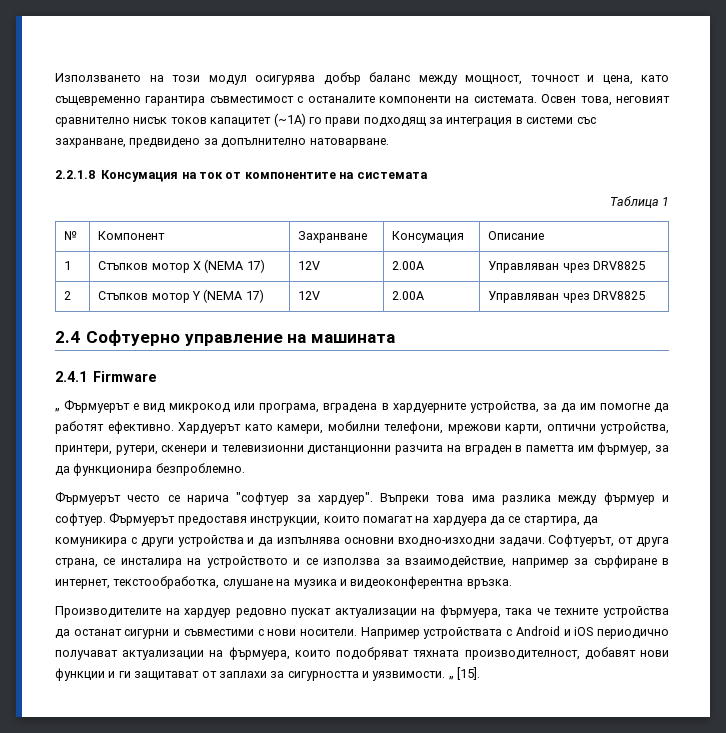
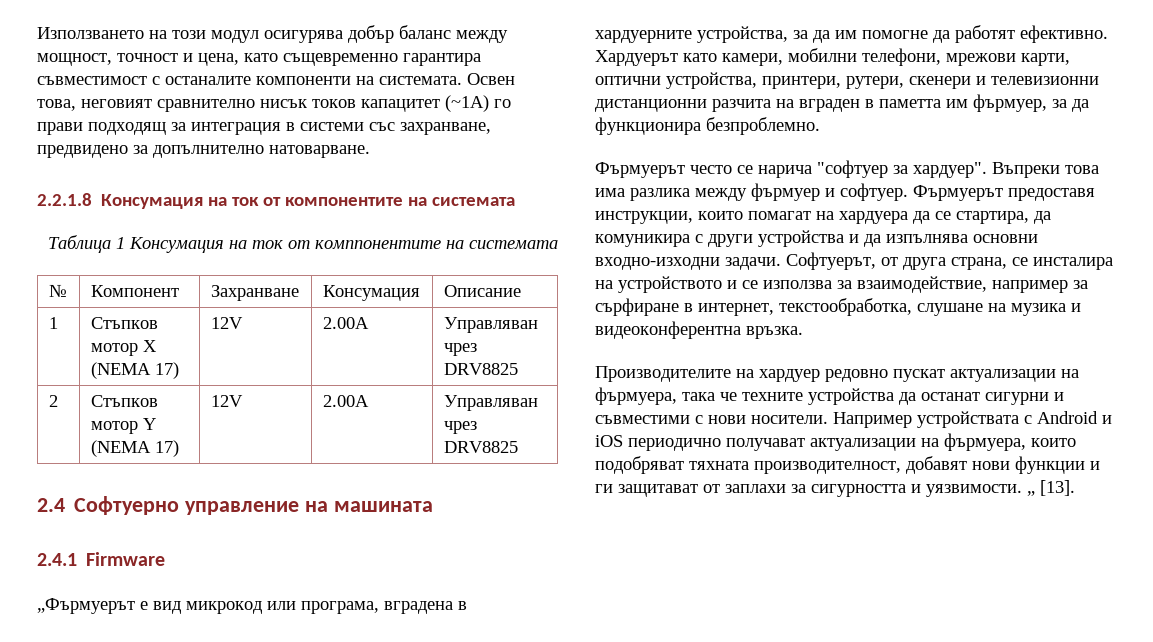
- Таблица 1
+ Таблица 1 Консумация на ток от комппонентите на системата
- „ Фърмуерът е вид микрокод или програма, вградена в хардуерните устройства, за да им помогне да работят ефективно.
+ „Фърмуерът е вид микрокод или програма, вградена в хардуерните устройства, за да им помогне да работят ефективно.
- „ [15].
+ „ [13].

